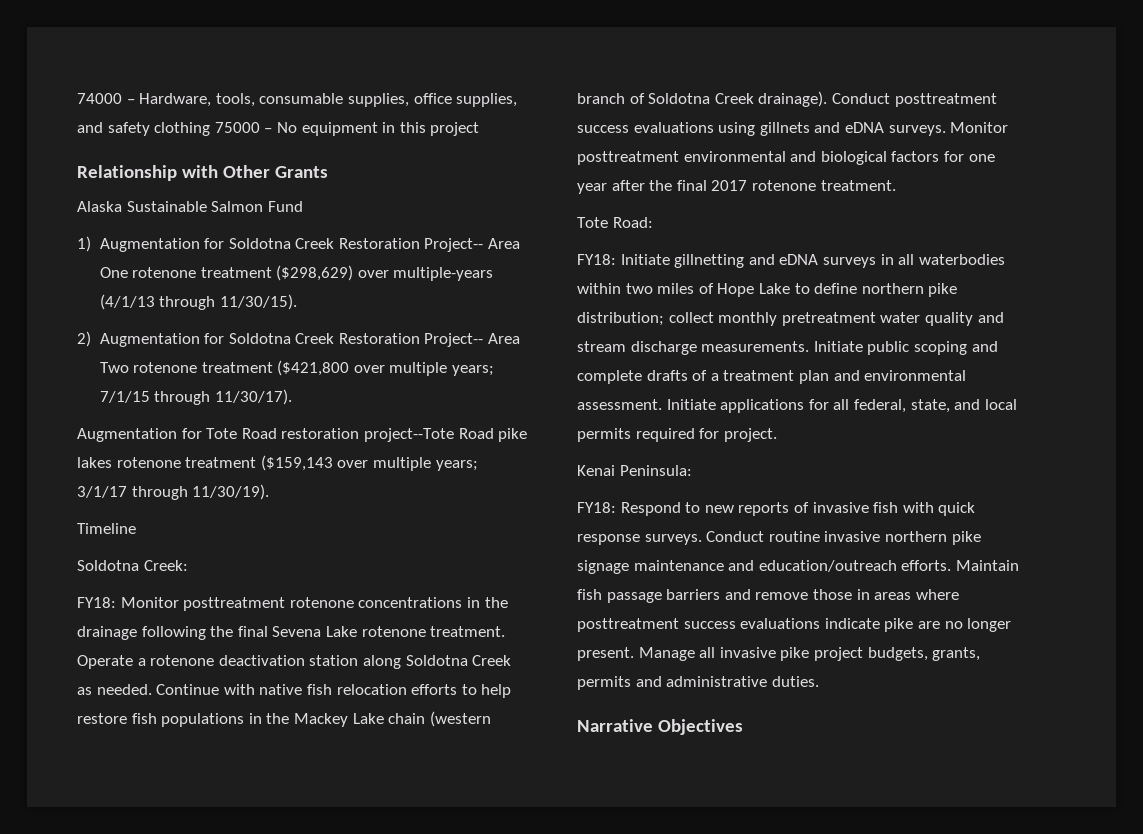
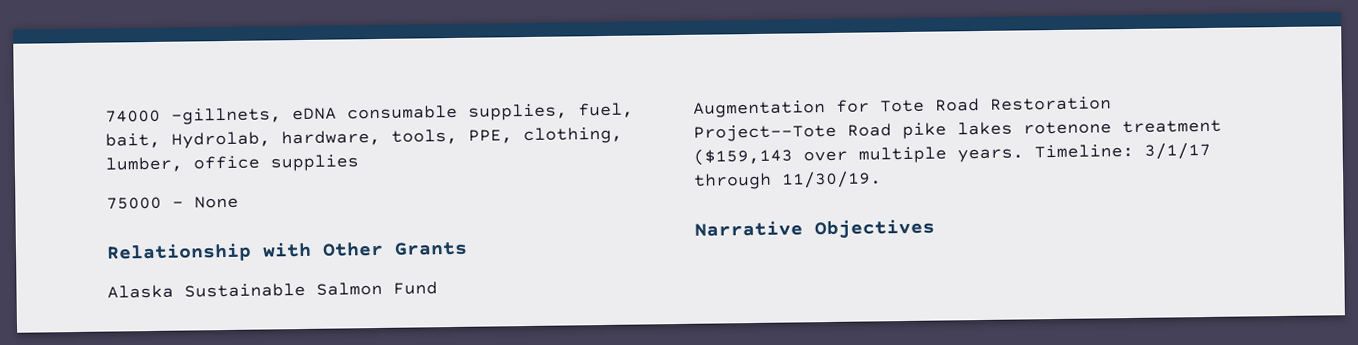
- 74000 – Hardware, tools, consumable supplies, office supplies, and safety clothing 75000 – No equipment in this project
+ 74000 –gillnets, eDNA consumable supplies, fuel, bait, Hydrolab, hardware, tools, PPE, clothing, lumber, office supplies
+ 75000 – None
- 1) Augmentation for Soldotna Creek Restoration Project-- Area One rotenone treatment ($298,629) over multiple-years (4/1/13 through 11/30/15).
- 2) Augmentation for Soldotna Creek Restoration Project-- Area Two rotenone treatment ($421,800 over multiple years; 7/1/15 through 11/30/17).
- Augmentation for Tote Road restoration project--Tote Road pike lakes rotenone treatment ($159,143 over multiple years; 3/1/17 through 11/30/19).
- Timeline
- Soldotna Creek:
- FY18: Monitor posttreatment rotenone concentrations in the drainage following the final Sevena Lake rotenone treatment. Operate a rotenone deactivation station along Soldotna Creek as needed. Continue with native fish relocation efforts to help restore fish populations in the Mackey Lake chain (western branch of Soldotna Creek drainage). Conduct posttreatment success evaluations using gillnets and eDNA surveys. Monitor posttreatment environmental and biological factors for one year after the final 2017 rotenone treatment.
- Tote Road:
- FY18: Initiate gillnetting and eDNA surveys in all waterbodies within two miles of Hope Lake to define northern pike distribution; collect monthly pretreatment water quality and stream discharge measurements. Initiate public scoping and complete drafts of a treatment plan and environmental assessment. Initiate applications for all federal, state, and local permits required for project.
- Kenai Peninsula:
- FY18: Respond to new reports of invasive fish with quick response surveys. Conduct routine invasive northern pike signage maintenance and education/outreach efforts. Maintain fish passage barriers and remove those in areas where posttreatment success evaluations indicate pike are no longer present. Manage all invasive pike project budgets, grants, permits and administrative duties.
+ Augmentation for Tote Road Restoration Project--Tote Road pike lakes rotenone treatment ($159,143 over multiple years. Timeline: 3/1/17 through 11/30/19.

